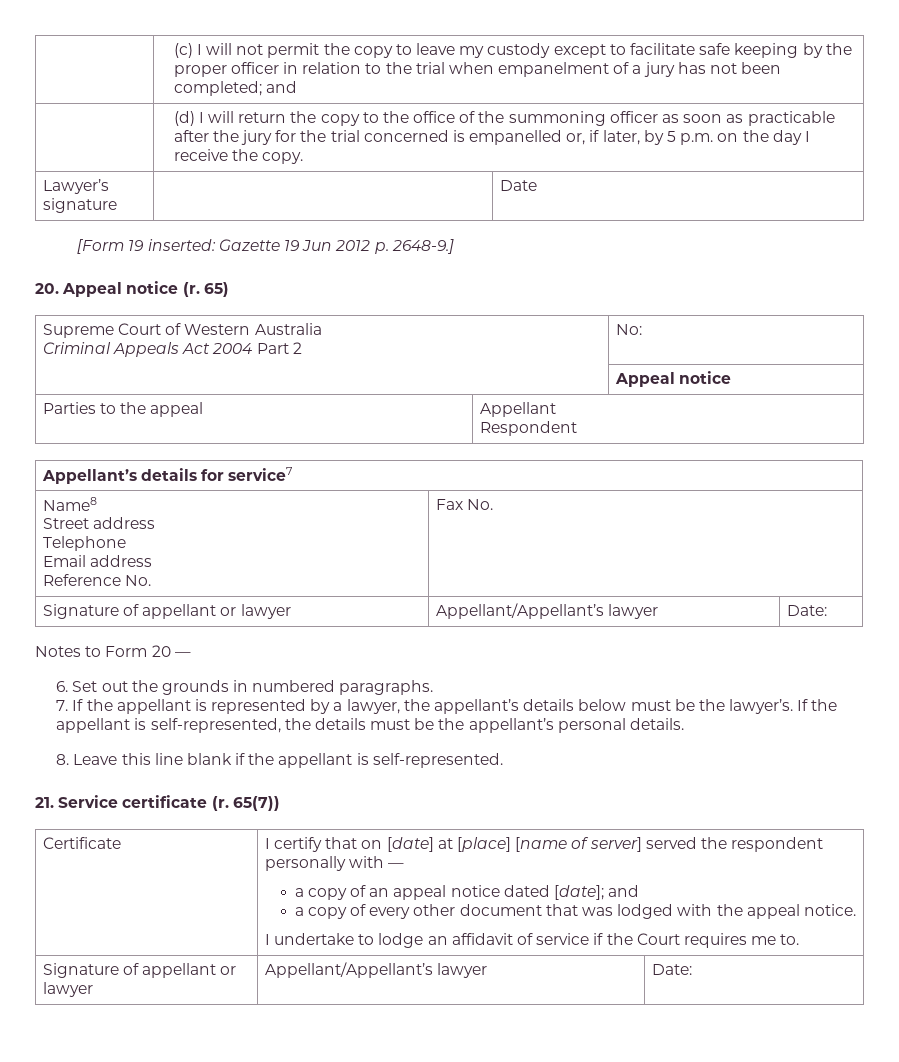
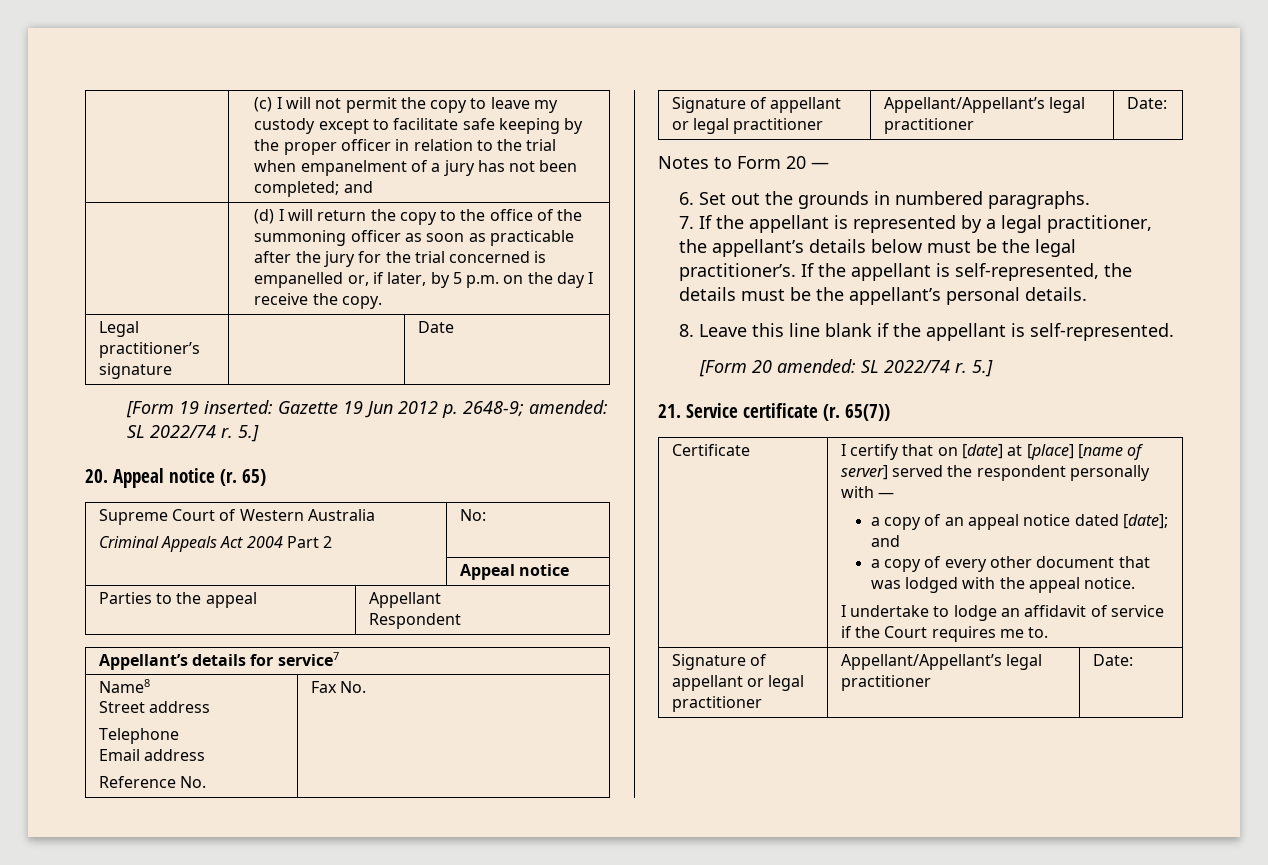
- Lawyer’s signature | | Date
+ Legal practitioner’s signature | | Date
- [Form 19 inserted: Gazette 19 Jun 2012 p. 2648-9.]
+ [Form 19 inserted: Gazette 19 Jun 2012 p. 2648-9; amended: SL 2022/74 r. 5.]
  Name8
  Street address
  Telephone
  Email address
  Reference No. | Fax No.
- Signature of appellant or lawyer | Appellant/Appellant’s lawyer | Date:
+ Signature of appellant or legal practitioner | Appellant/Appellant’s legal practitioner | Date:
- 7. If the appellant is represented by a lawyer, the appellant’s details below must be the lawyer’s.
+ 7. If the appellant is represented by a legal practitioner, the appellant’s details below must be the legal practitioner’s.
+ [Form 20 amended: SL 2022/74 r. 5.]
  I undertake to lodge an affidavit of service if the Court requires me to.
- Signature of appellant or lawyer | Appellant/Appellant’s lawyer | Date:
+ Signature of appellant or legal practitioner | Appellant/Appellant’s legal practitioner | Date:

